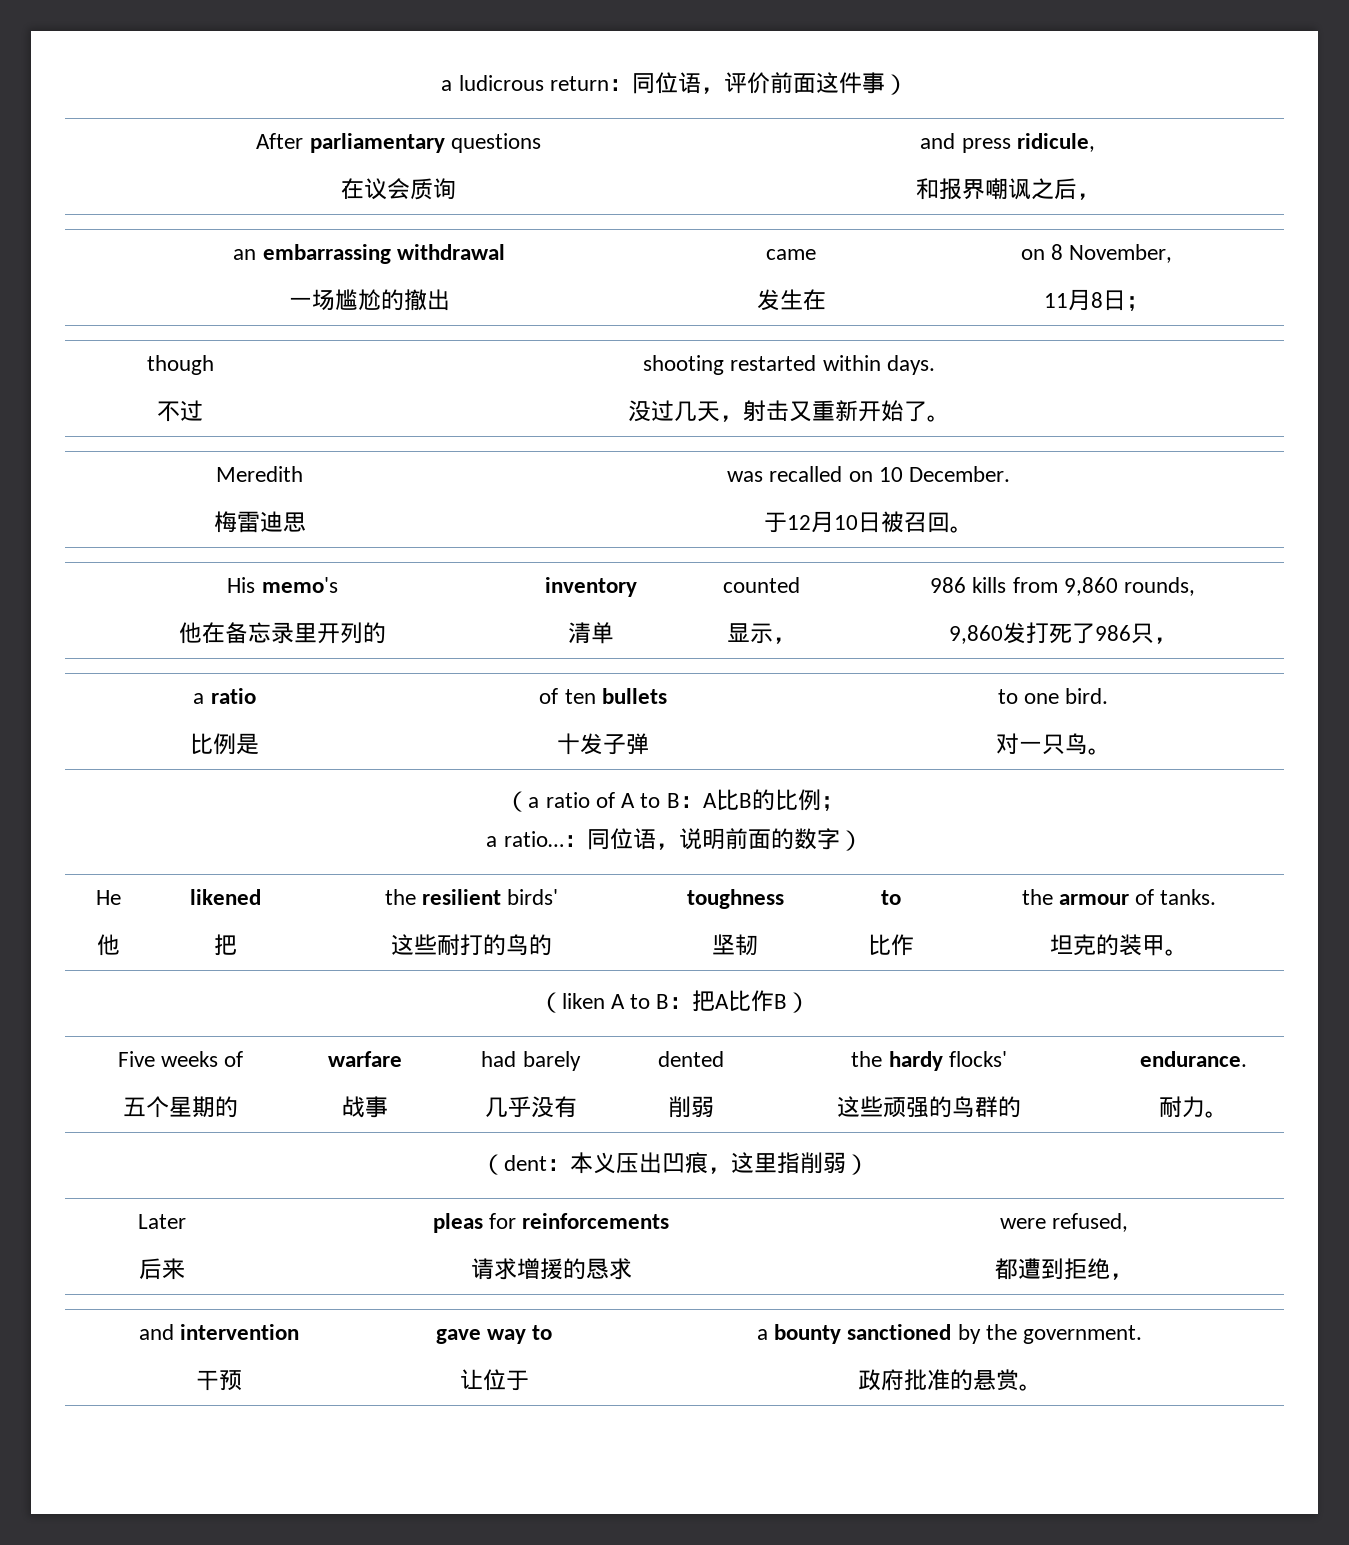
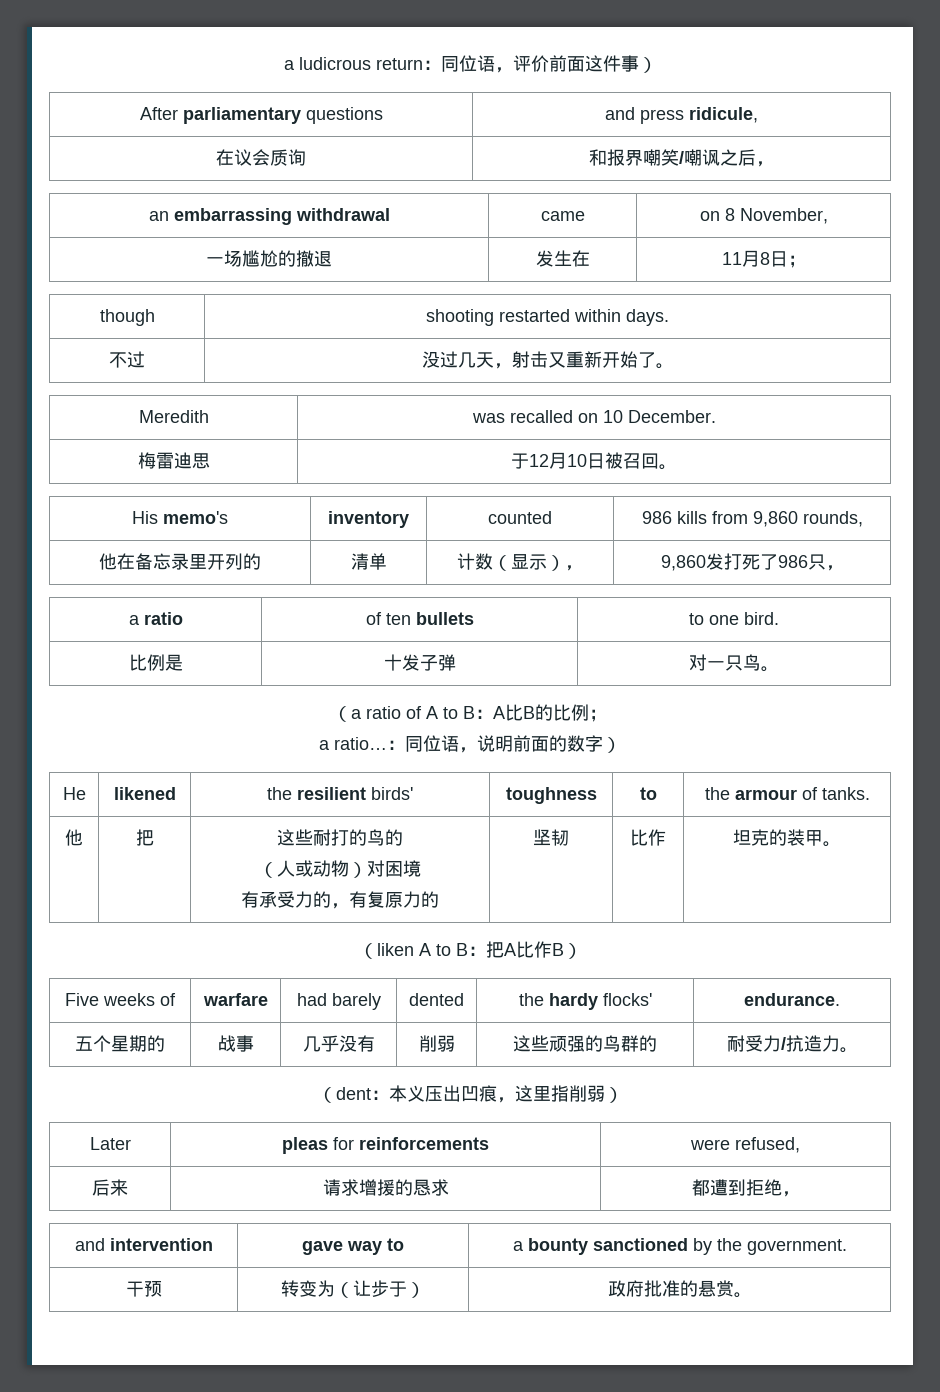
- 在议会质询 | 和报界嘲讽之后，
+ 在议会质询 | 和报界嘲笑/嘲讽之后，
- 一场尴尬的撤出 | 发生在 | 11月8日；
+ 一场尴尬的撤退 | 发生在 | 11月8日；
- 他在备忘录里开列的 | 清单 | 显示， | 9,860发打死了986只，
+ 他在备忘录里开列的 | 清单 | 计数（显示）， | 9,860发打死了986只，
- 他 | 把 | 这些耐打的鸟的 | 坚韧 | 比作 | 坦克的装甲。
+ 他 | 把 | 这些耐打的鸟的
+ （人或动物）对困境
+ 有承受力的，有复原力的 | 坚韧 | 比作 | 坦克的装甲。
- 五个星期的 | 战事 | 几乎没有 | 削弱 | 这些顽强的鸟群的 | 耐力。
+ 五个星期的 | 战事 | 几乎没有 | 削弱 | 这些顽强的鸟群的 | 耐受力/抗造力。
- 干预 | 让位于 | 政府批准的悬赏。
+ 干预 | 转变为（让步于） | 政府批准的悬赏。

